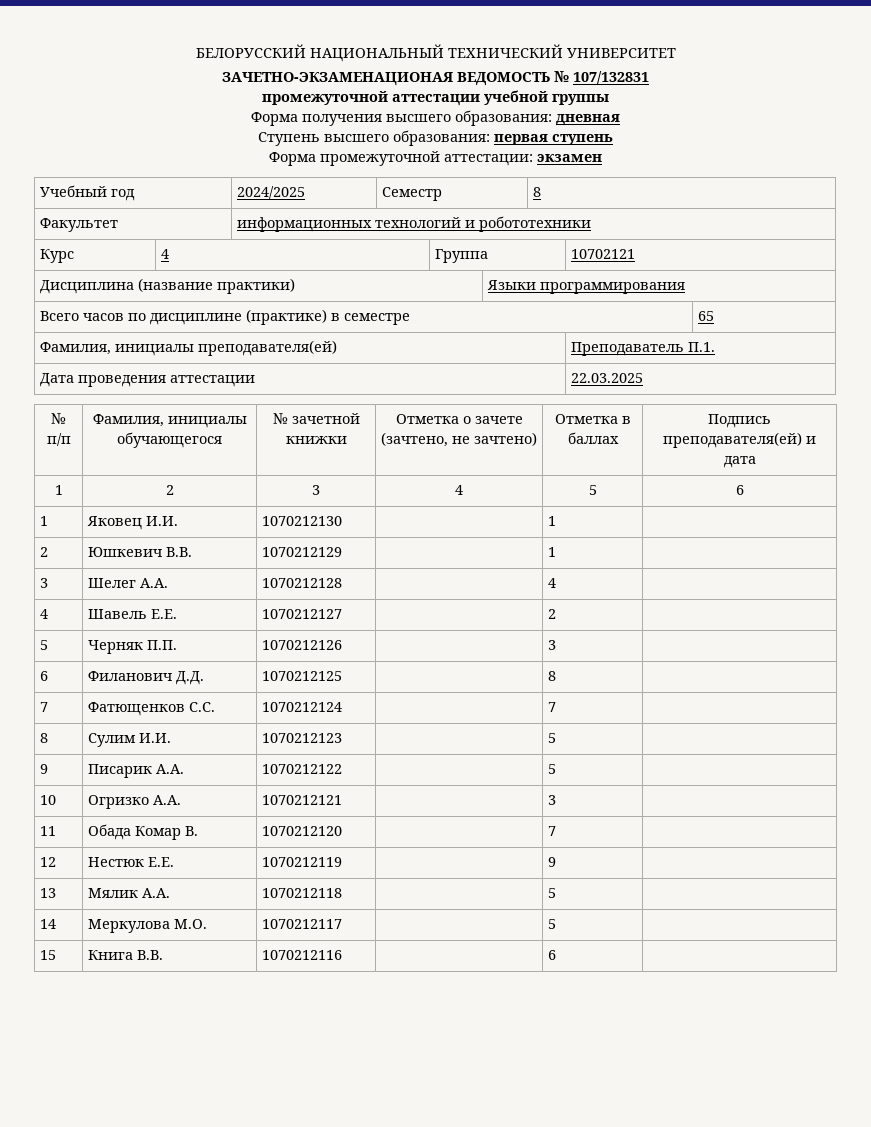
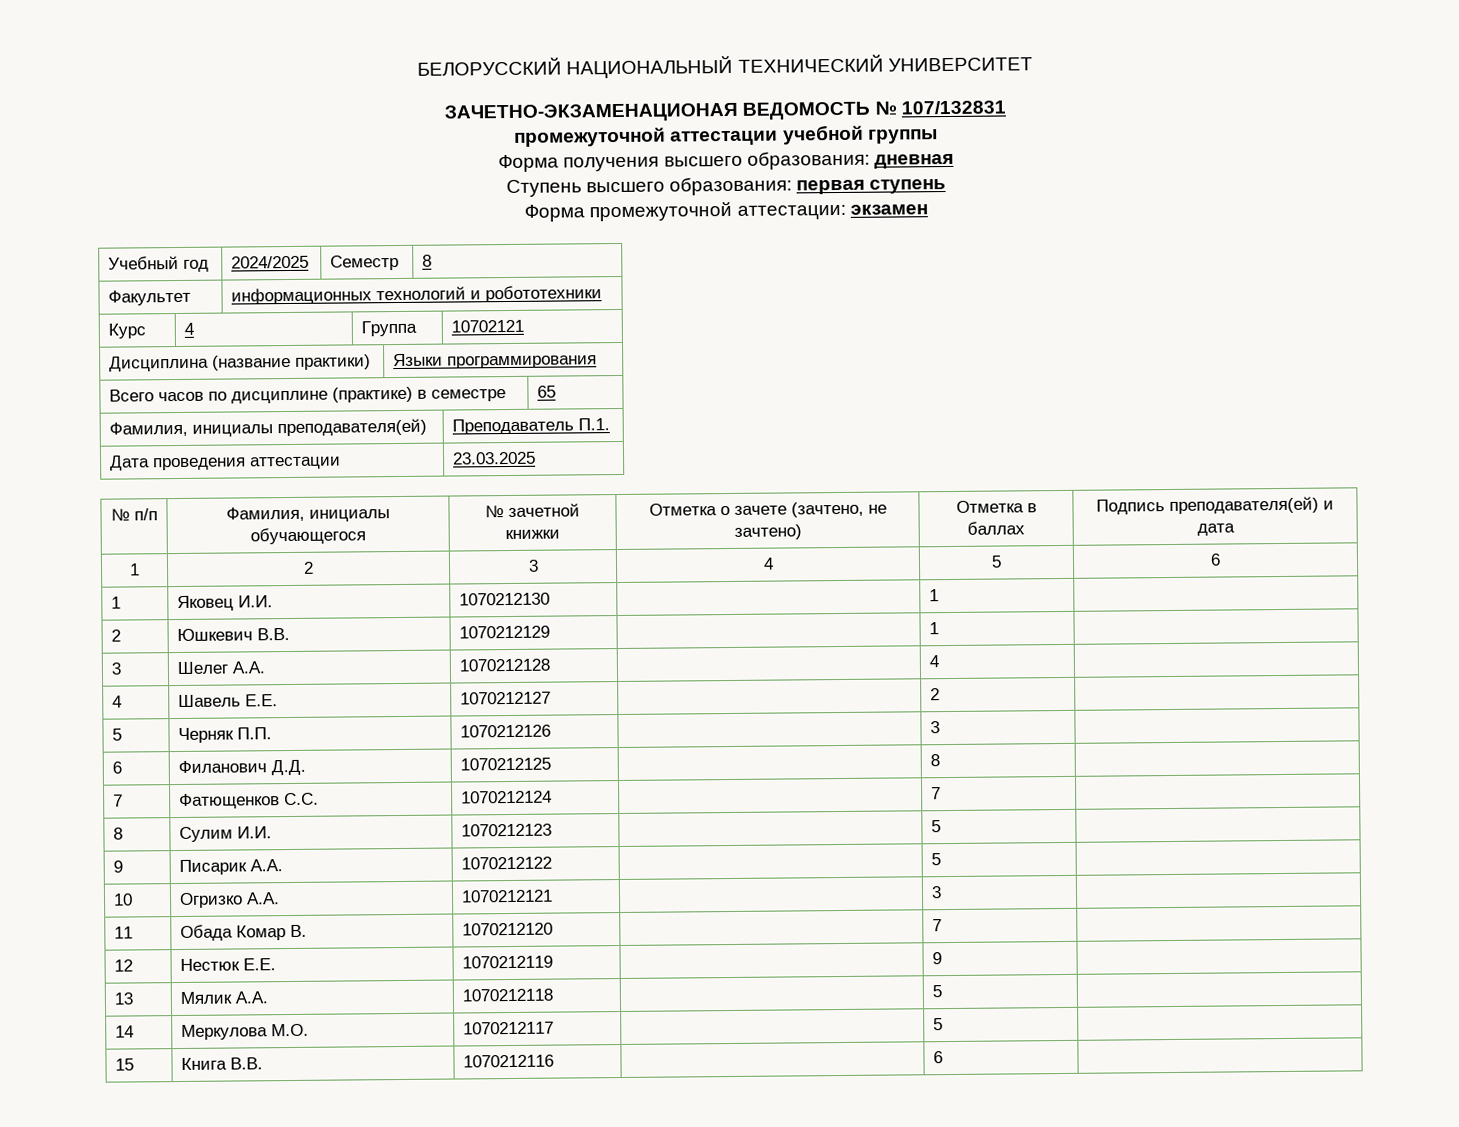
- Дата проведения аттестации | 22.03.2025
+ Дата проведения аттестации | 23.03.2025

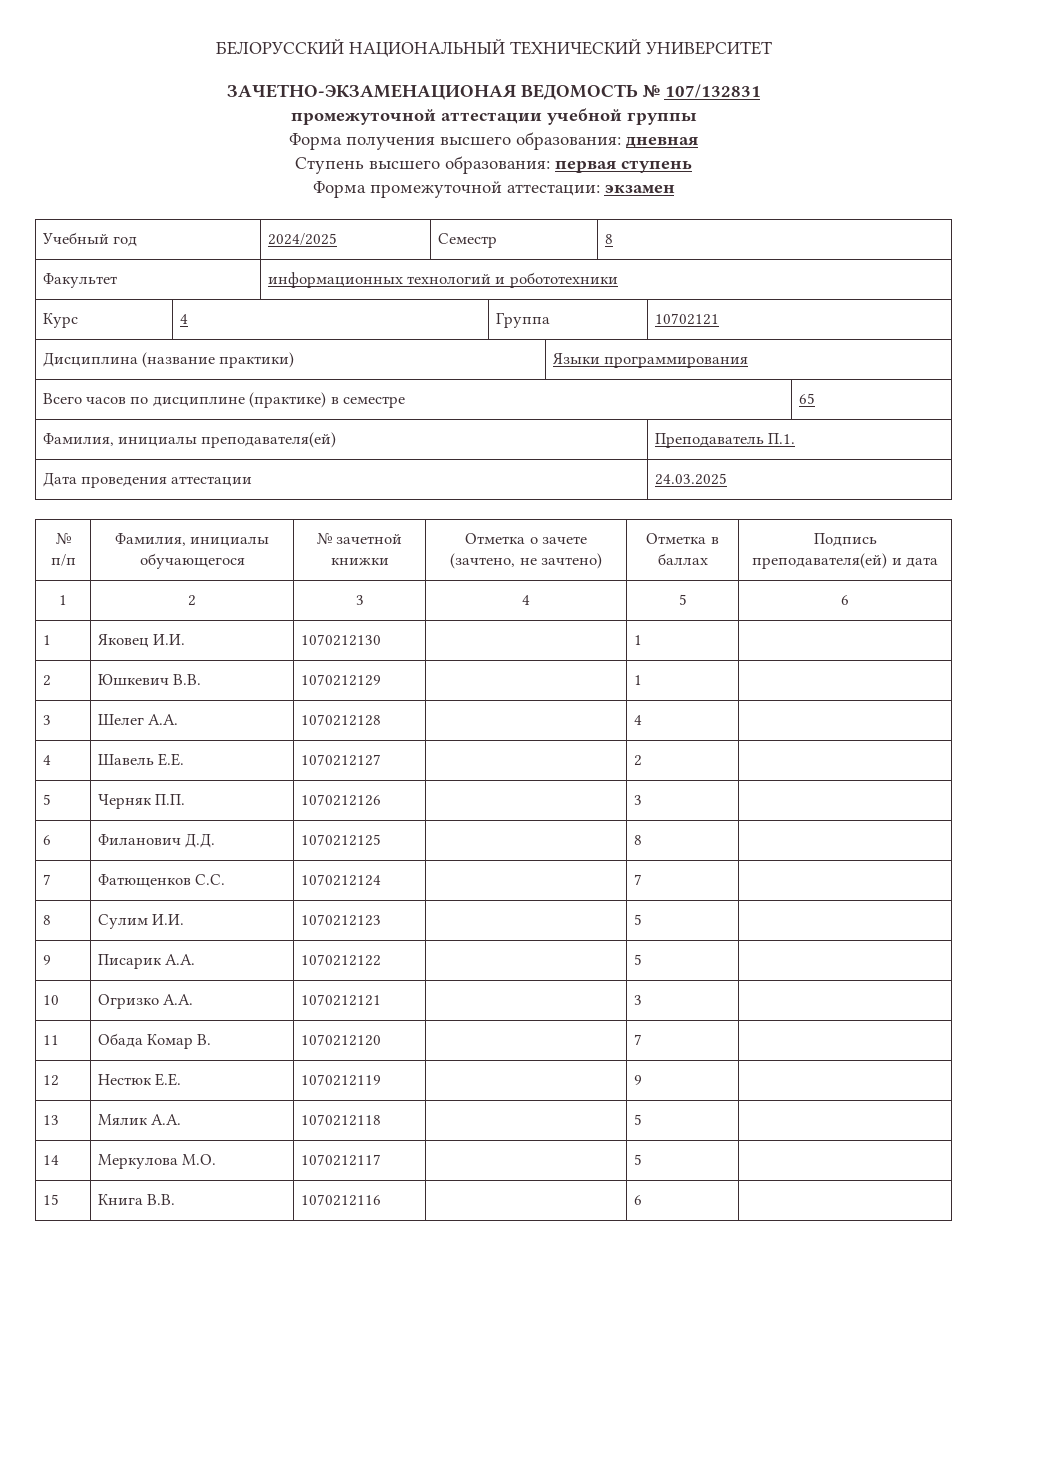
- Дата проведения аттестации | 23.03.2025
+ Дата проведения аттестации | 24.03.2025

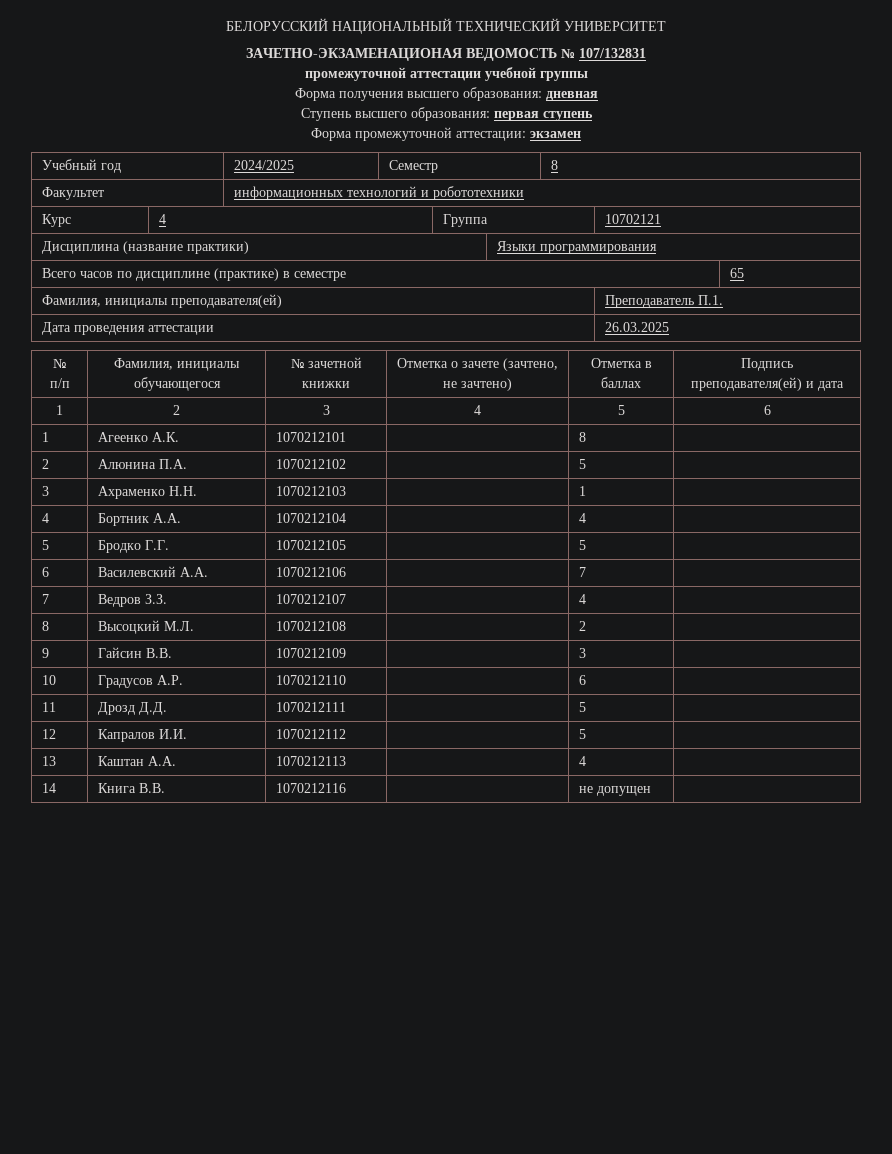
- Дата проведения аттестации | 24.03.2025
+ Дата проведения аттестации | 26.03.2025
- 1 | Яковец И.И. | 1070212130 | | 1 |
- 2 | Юшкевич В.В. | 1070212129 | | 1 |
- 3 | Шелег А.А. | 1070212128 | | 4 |
- 4 | Шавель Е.Е. | 1070212127 | | 2 |
- 5 | Черняк П.П. | 1070212126 | | 3 |
- 6 | Филанович Д.Д. | 1070212125 | | 8 |
- 7 | Фатющенков С.С. | 1070212124 | | 7 |
- 8 | Сулим И.И. | 1070212123 | | 5 |
- 9 | Писарик А.А. | 1070212122 | | 5 |
- 10 | Огризко А.А. | 1070212121 | | 3 |
- 11 | Обада Комар В. | 1070212120 | | 7 |
- 12 | Нестюк Е.Е. | 1070212119 | | 9 |
- 13 | Мялик А.А. | 1070212118 | | 5 |
- 14 | Меркулова М.О. | 1070212117 | | 5 |
- 15 | Книга В.В. | 1070212116 | | 6 |
+ 1 | Агеенко А.К. | 1070212101 | | 8 |
+ 2 | Алюнина П.А. | 1070212102 | | 5 |
+ 3 | Ахраменко Н.Н. | 1070212103 | | 1 |
+ 4 | Бортник А.А. | 1070212104 | | 4 |
+ 5 | Бродко Г.Г. | 1070212105 | | 5 |
+ 6 | Василевский А.А. | 1070212106 | | 7 |
+ 7 | Ведров З.З. | 1070212107 | | 4 |
+ 8 | Высоцкий М.Л. | 1070212108 | | 2 |
+ 9 | Гайсин В.В. | 1070212109 | | 3 |
+ 10 | Градусов А.Р. | 1070212110 | | 6 |
+ 11 | Дрозд Д.Д. | 1070212111 | | 5 |
+ 12 | Капралов И.И. | 1070212112 | | 5 |
+ 13 | Каштан А.А. | 1070212113 | | 4 |
+ 14 | Книга В.В. | 1070212116 | | не допущен |

